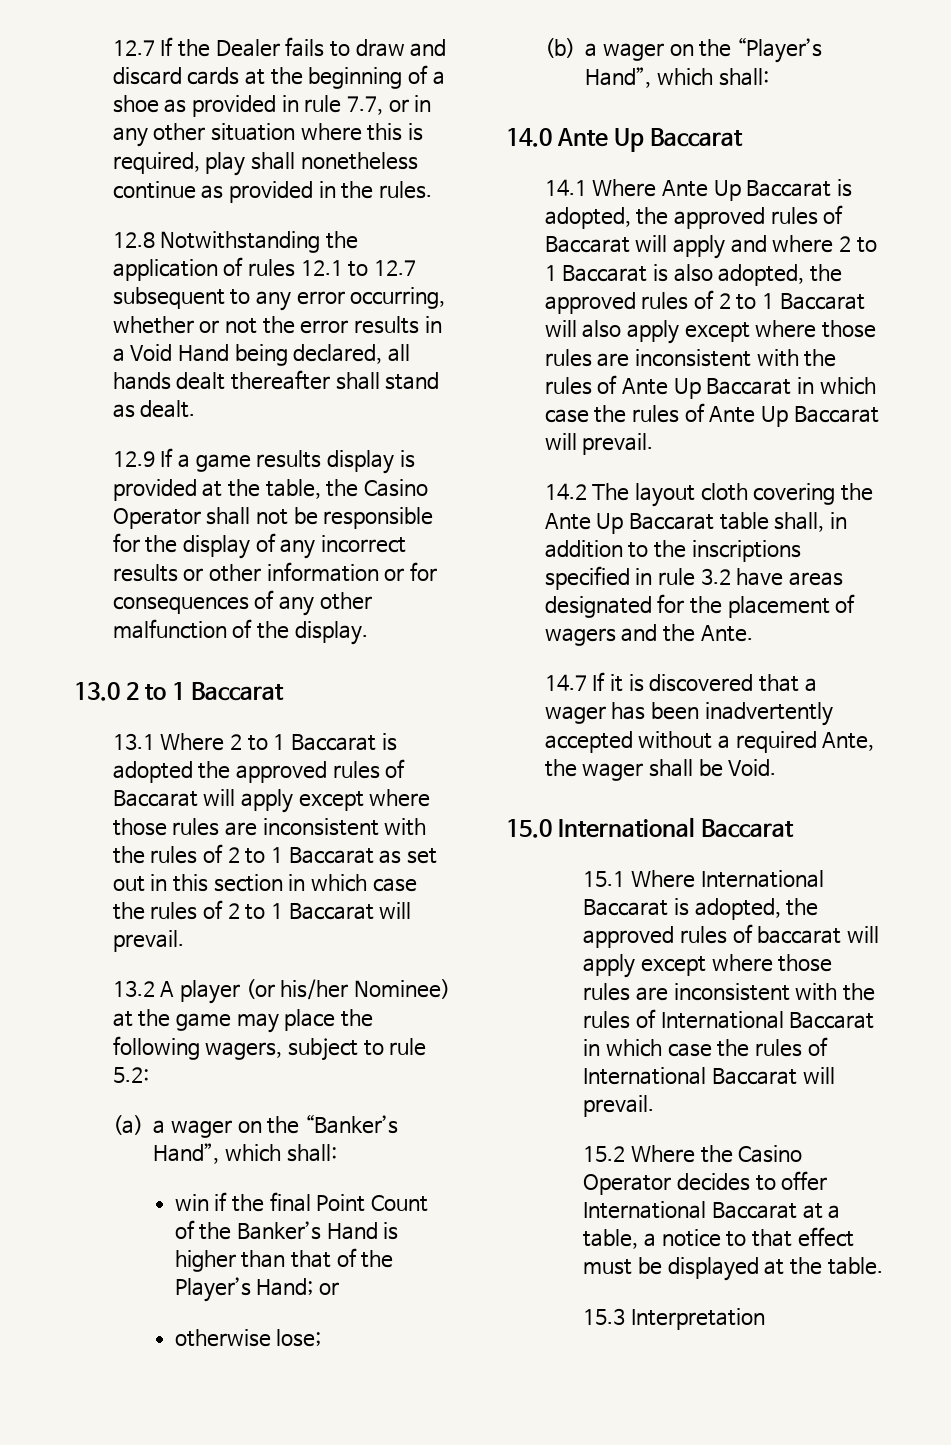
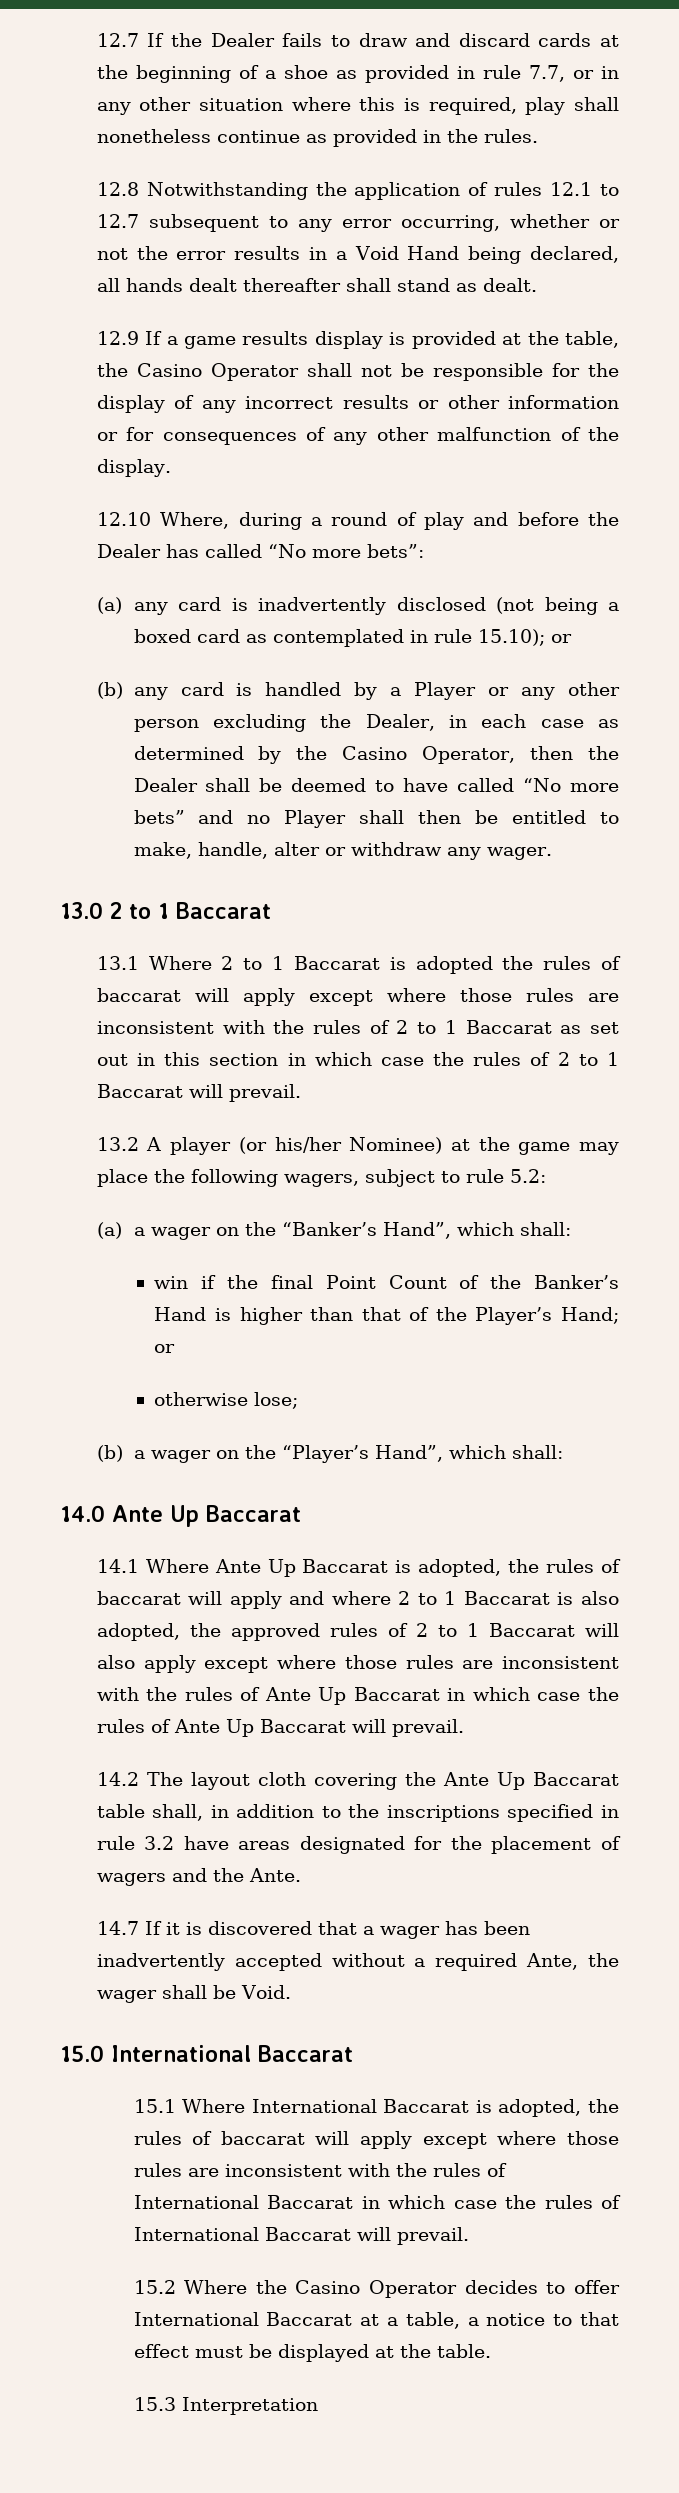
+ 12.10 Where, during a round of play and before the Dealer has called “No more bets”:
+ (a) any card is inadvertently disclosed (not being a boxed card as contemplated in rule 15.10); or
+ (b) any card is handled by a Player or any other person excluding the Dealer, in each case as determined by the Casino Operator, then the Dealer shall be deemed to have called “No more bets” and no Player shall then be entitled to make, handle, alter or withdraw any wager.
- 13.1 Where 2 to 1 Baccarat is adopted the approved rules of Baccarat will apply except where those rules are inconsistent with the rules of 2 to 1 Baccarat as set out in this section in which case the rules of 2 to 1 Baccarat will prevail.
+ 13.1 Where 2 to 1 Baccarat is adopted the rules of baccarat will apply except where those rules are inconsistent with the rules of 2 to 1 Baccarat as set out in this section in which case the rules of 2 to 1 Baccarat will prevail.
- 14.1 Where Ante Up Baccarat is adopted, the approved rules of Baccarat will apply and where 2 to 1 Baccarat is also adopted, the approved rules of 2 to 1 Baccarat will also apply except where those rules are inconsistent with the rules of Ante Up Baccarat in which case the rules of Ante Up Baccarat will prevail.
+ 14.1 Where Ante Up Baccarat is adopted, the rules of baccarat will apply and where 2 to 1 Baccarat is also adopted, the approved rules of 2 to 1 Baccarat will also apply except where those rules are inconsistent with the rules of Ante Up Baccarat in which case the rules of Ante Up Baccarat will prevail.
- 15.1 Where International Baccarat is adopted, the approved rules of baccarat will apply except where those rules are inconsistent with the rules of International Baccarat in which case the rules of International Baccarat will prevail.
+ 15.1 Where International Baccarat is adopted, the rules of baccarat will apply except where those rules are inconsistent with the rules of International Baccarat in which case the rules of International Baccarat will prevail.

